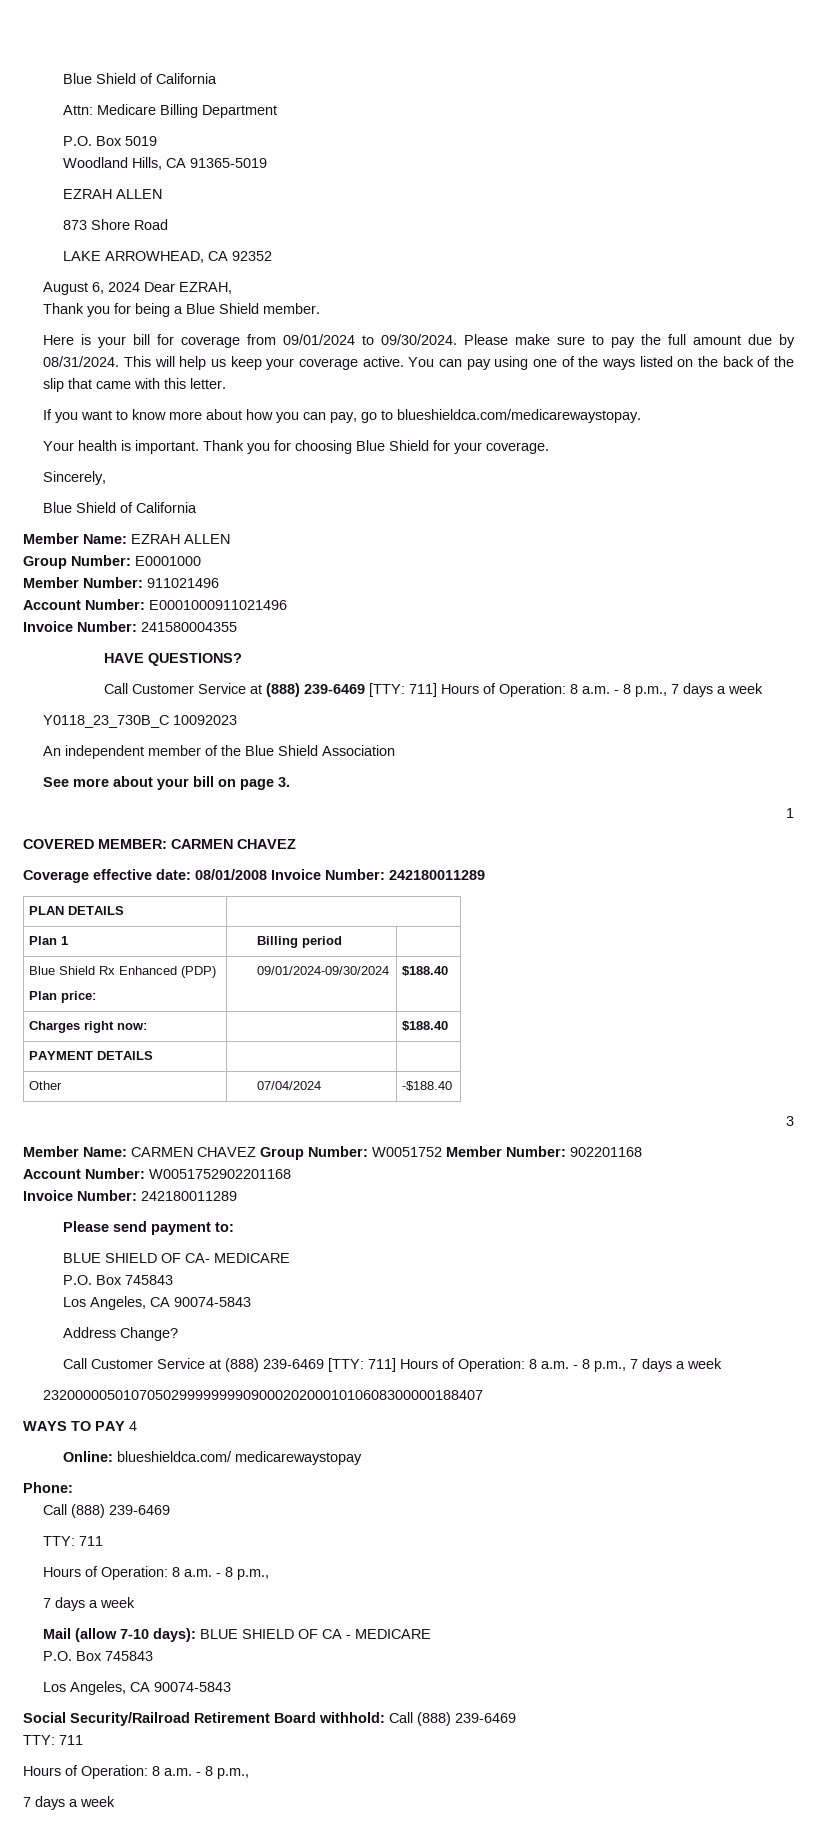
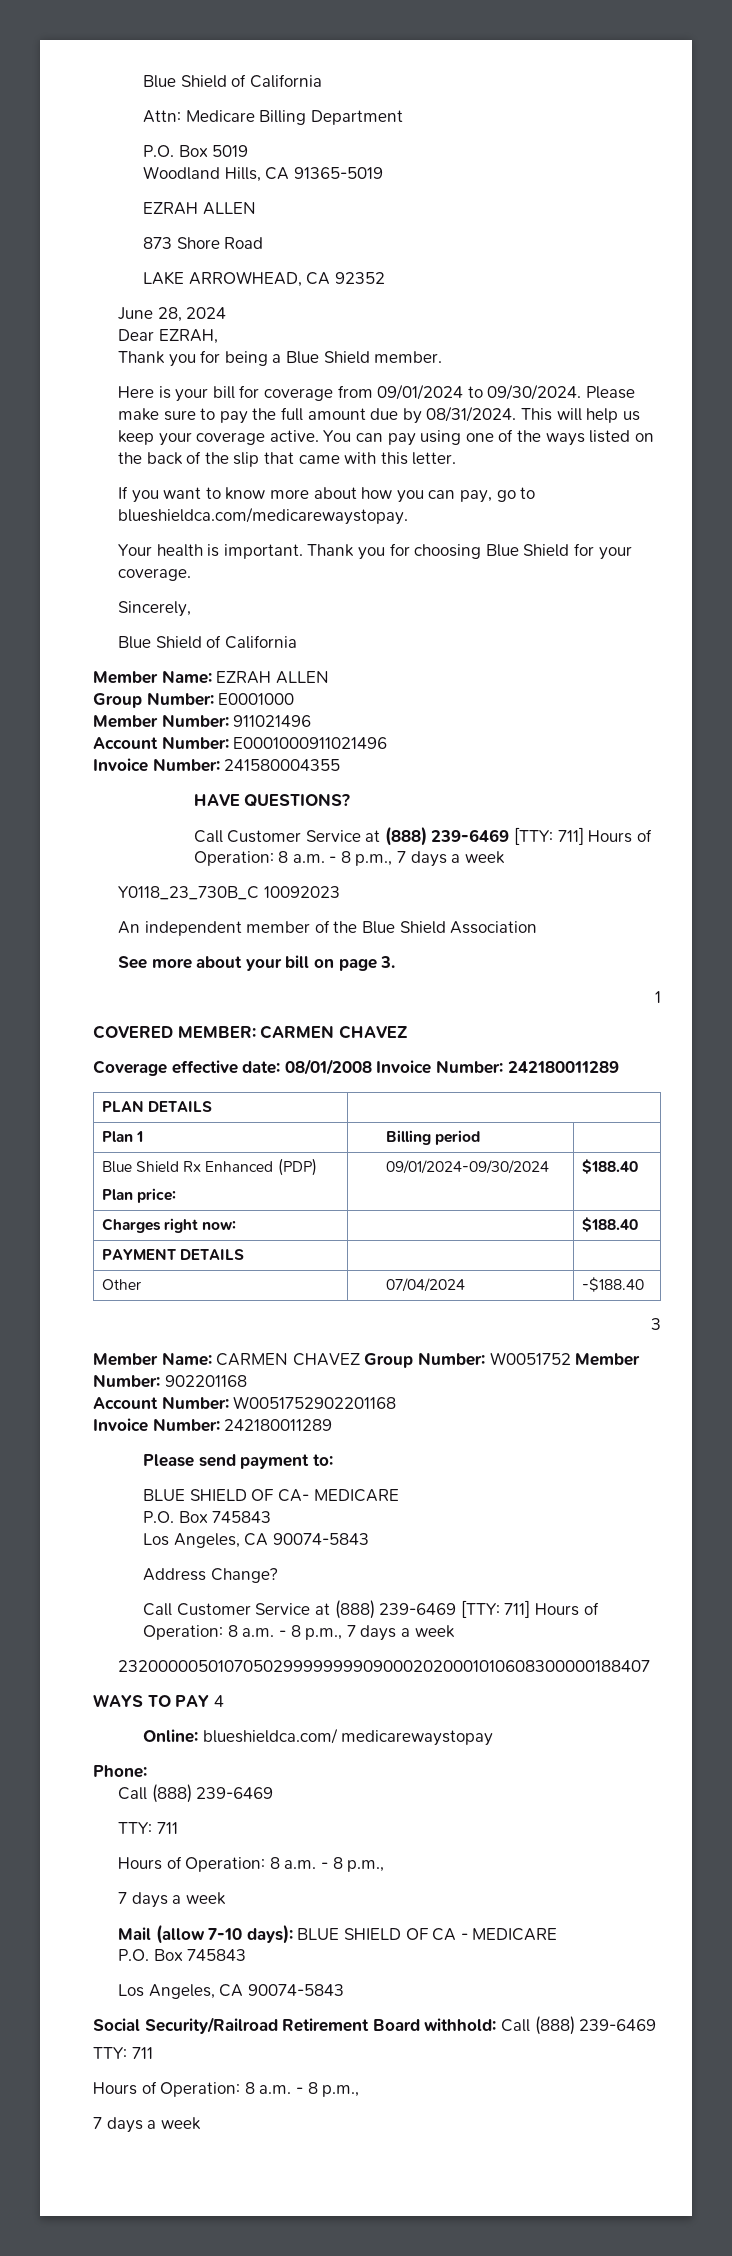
- August 6, 2024 Dear EZRAH,
+ June 28, 2024
+ Dear EZRAH,

